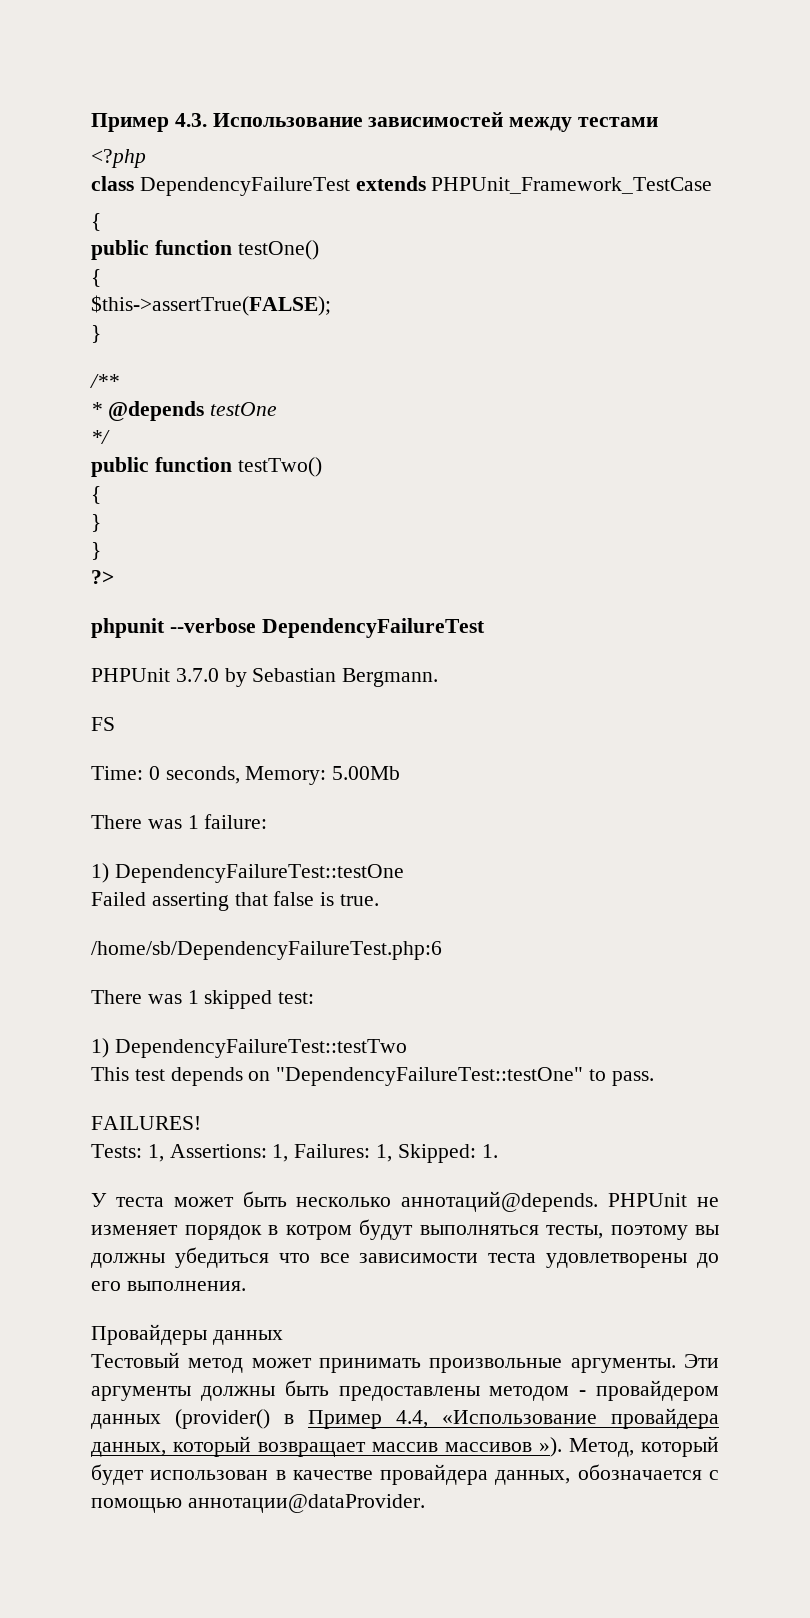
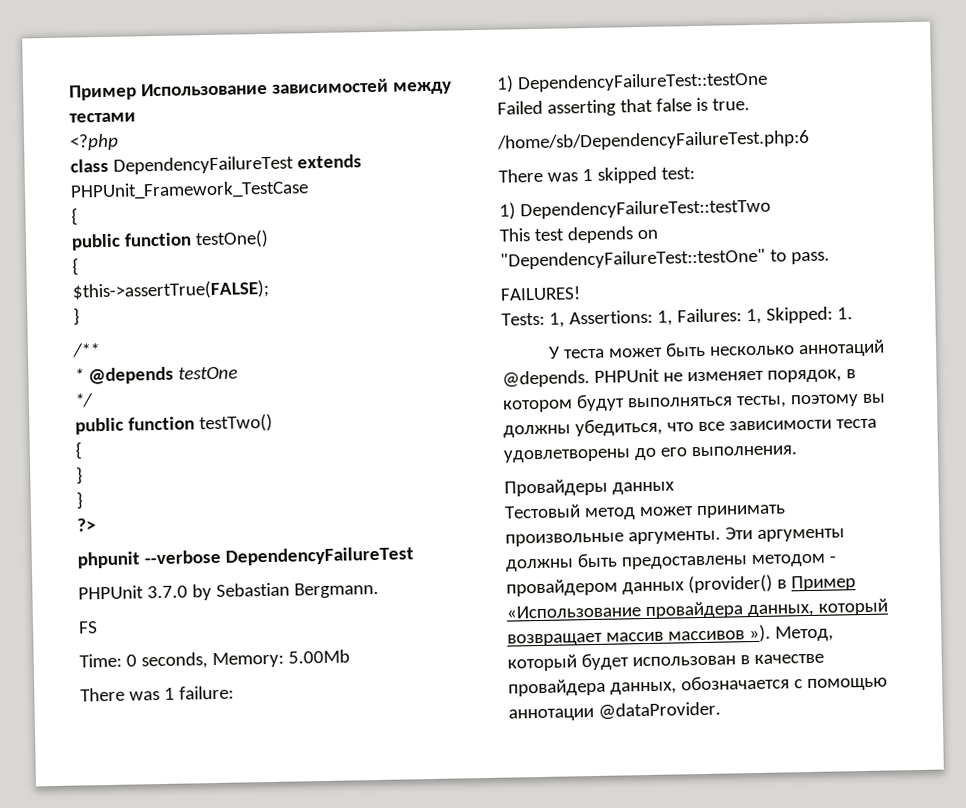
- Пример 4.3. Использование зависимостей между тестами
+ Пример Использование зависимостей между тестами
- У теста может быть несколько аннотаций@depends.
+ У теста может быть несколько аннотаций @depends.
- PHPUnit не изменяет порядок в котром будут выполняться тесты, поэтому вы должны убедиться что все зависимости теста удовлетворены до его выполнения.
+ PHPUnit не изменяет порядок, в котором будут выполняться тесты, поэтому вы должны убедиться, что все зависимости теста удовлетворены до его выполнения.
- Эти аргументы должны быть предоставлены методом - провайдером данных (provider() в Пример 4.4, «Использование провайдера данных, который возвращает массив массивов »).
+ Эти аргументы должны быть предоставлены методом - провайдером данных (provider() в Пример «Использование провайдера данных, который возвращает массив массивов »).
- Метод, который будет использован в качестве провайдера данных, обозначается с помощью аннотации@dataProvider.
+ Метод, который будет использован в качестве провайдера данных, обозначается с помощью аннотации @dataProvider.

